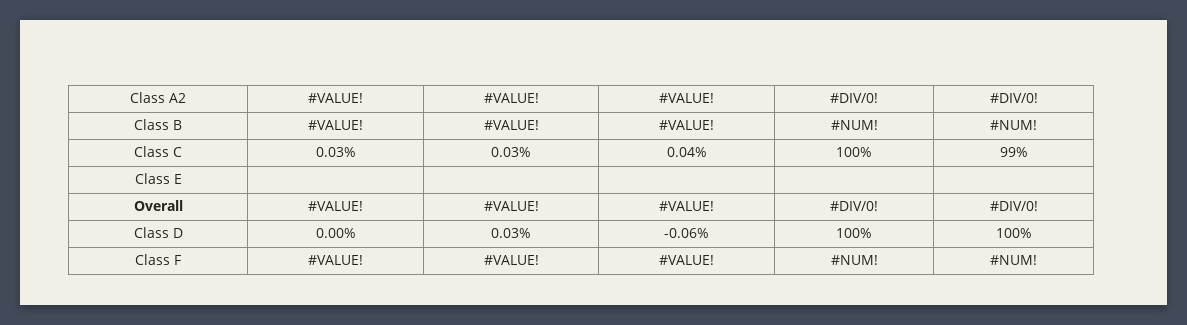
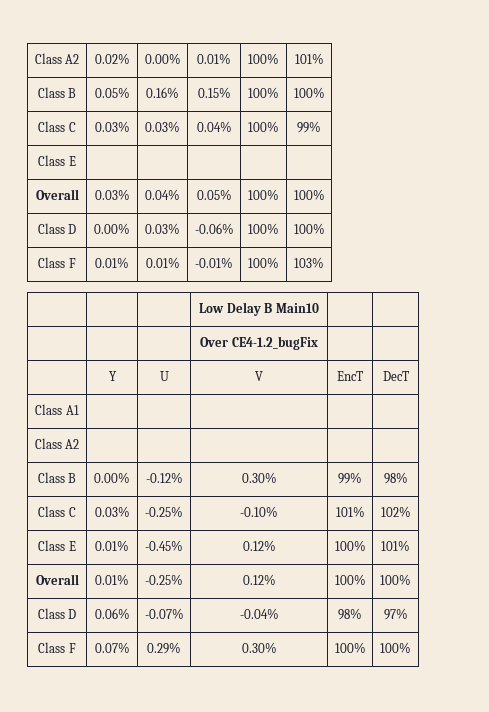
- Class A2 | #VALUE! | #VALUE! | #VALUE! | #DIV/0! | #DIV/0!
- Class B | #VALUE! | #VALUE! | #VALUE! | #NUM! | #NUM!
+ Class A2 | 0.02% | 0.00% | 0.01% | 100% | 101%
+ Class B | 0.05% | 0.16% | 0.15% | 100% | 100%
- Overall | #VALUE! | #VALUE! | #VALUE! | #DIV/0! | #DIV/0!
+ Overall | 0.03% | 0.04% | 0.05% | 100% | 100%
- Class F | #VALUE! | #VALUE! | #VALUE! | #NUM! | #NUM!
+ Class F | 0.01% | 0.01% | -0.01% | 100% | 103%
+ | | | Low Delay B Main10 | |
+ | | | Over CE4-1.2_bugFix | |
+ | Y | U | V | EncT | DecT
+ Class A1 | | | | |
+ Class A2 | | | | |
+ Class B | 0.00% | -0.12% | 0.30% | 99% | 98%
+ Class C | 0.03% | -0.25% | -0.10% | 101% | 102%
+ Class E | 0.01% | -0.45% | 0.12% | 100% | 101%
+ Overall | 0.01% | -0.25% | 0.12% | 100% | 100%
+ Class D | 0.06% | -0.07% | -0.04% | 98% | 97%
+ Class F | 0.07% | 0.29% | 0.30% | 100% | 100%

